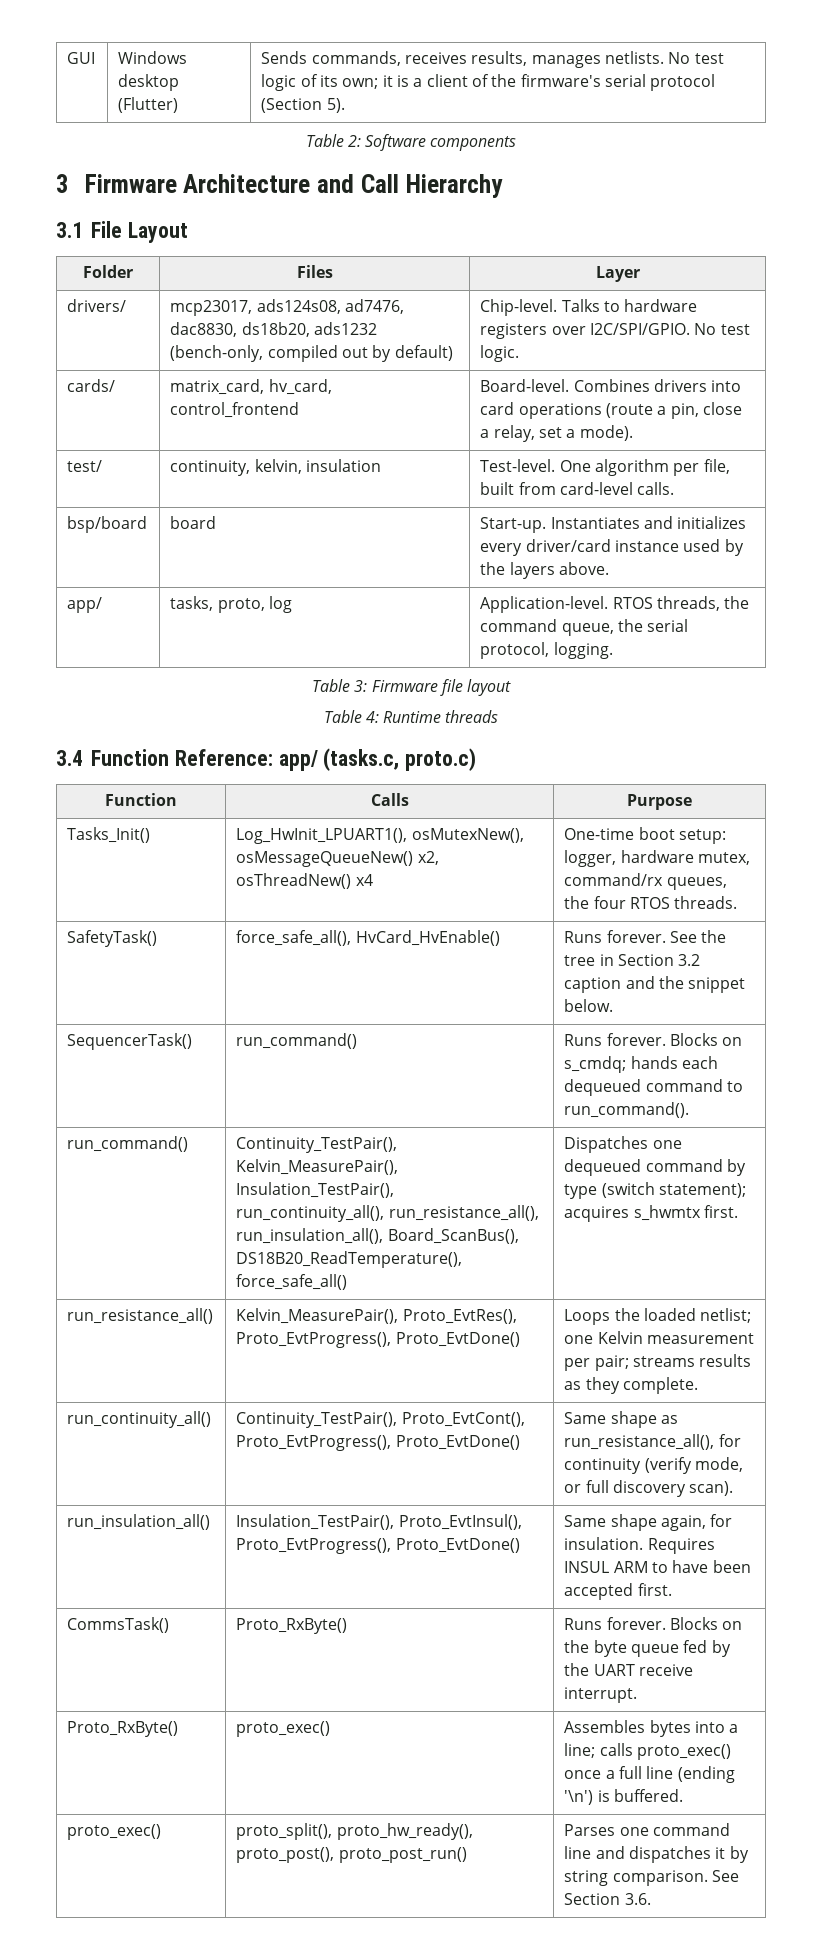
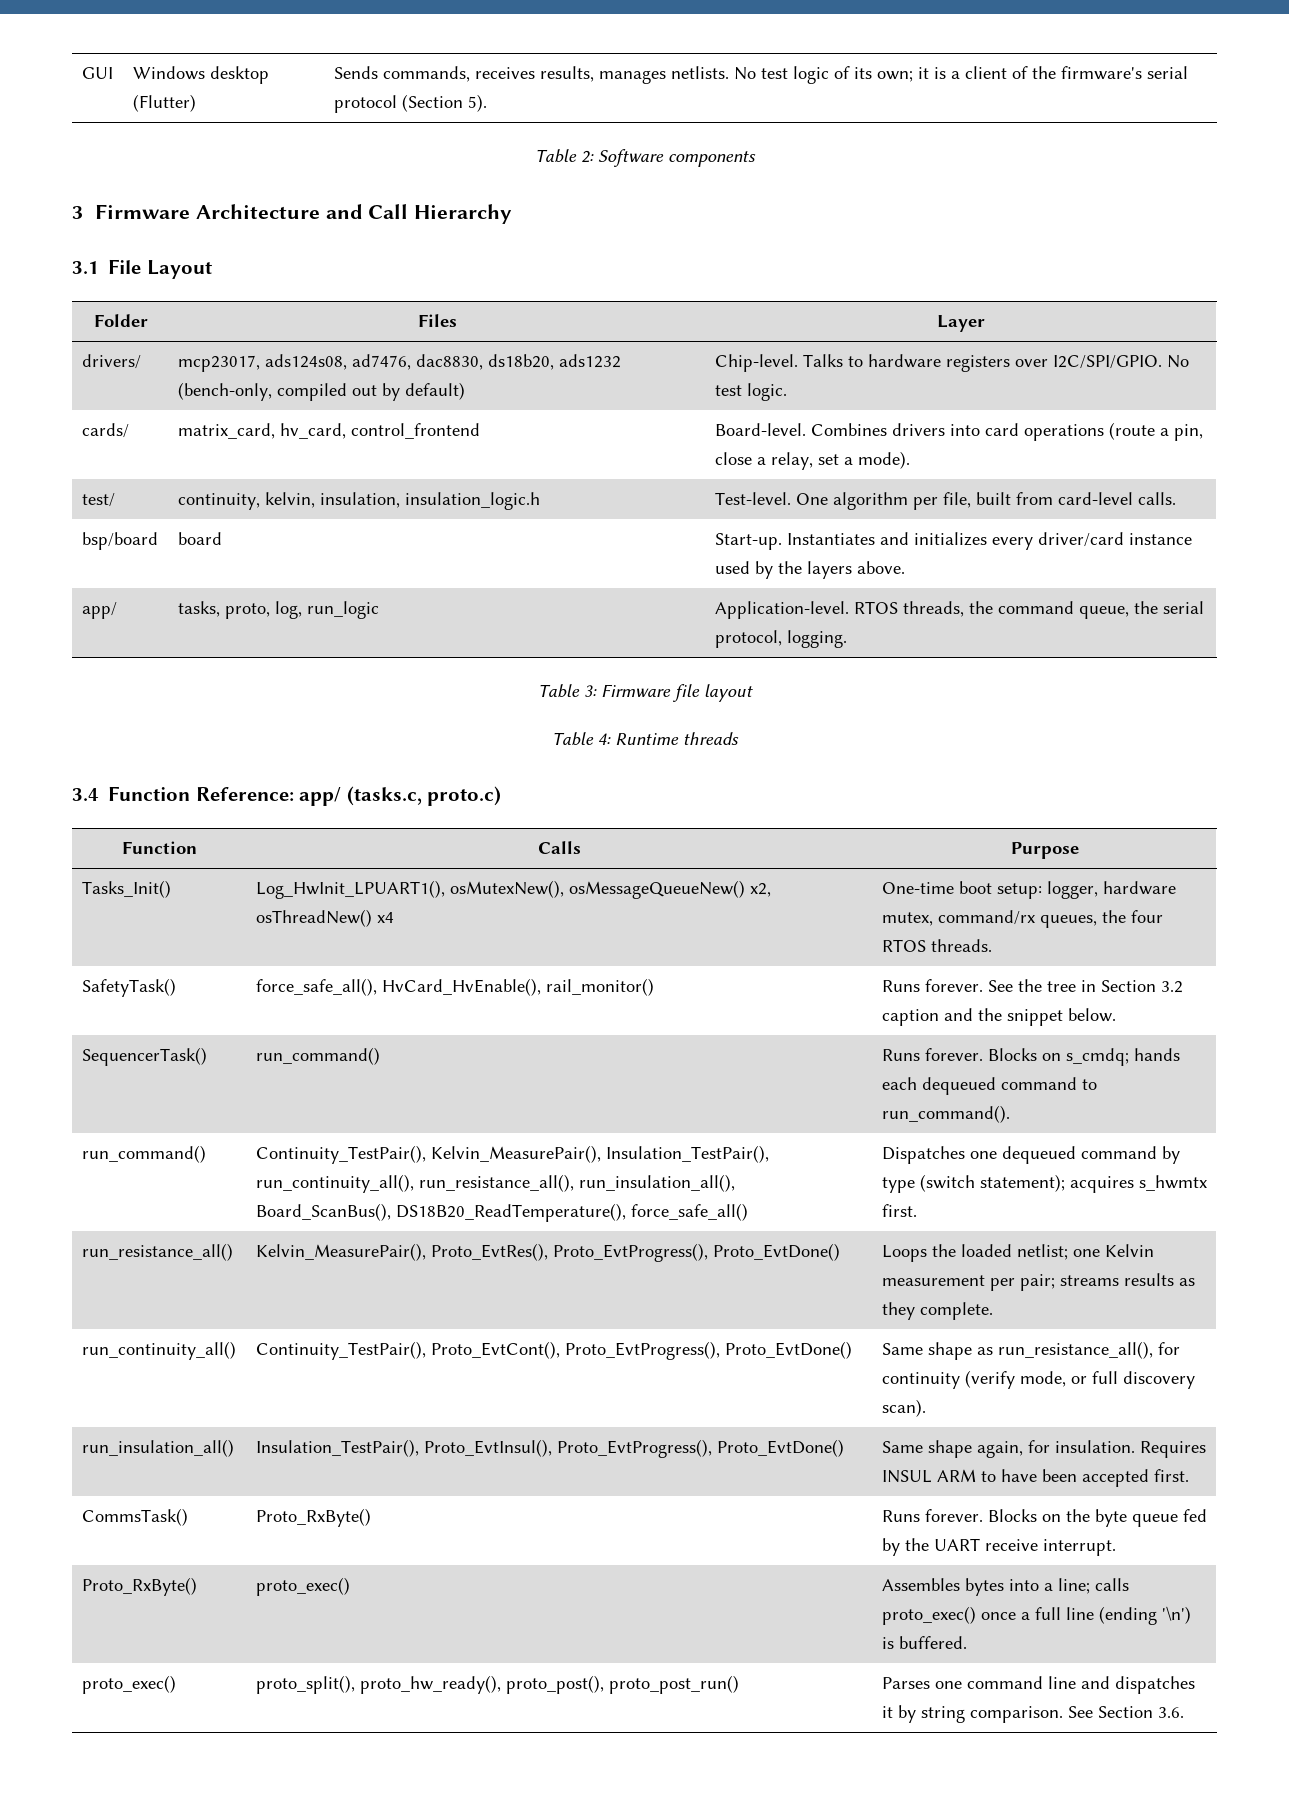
- test/ | continuity, kelvin, insulation | Test-level. One algorithm per file, built from card-level calls.
+ test/ | continuity, kelvin, insulation, insulation_logic.h | Test-level. One algorithm per file, built from card-level calls.
- app/ | tasks, proto, log | Application-level. RTOS threads, the command queue, the serial protocol, logging.
+ app/ | tasks, proto, log, run_logic | Application-level. RTOS threads, the command queue, the serial protocol, logging.
- SafetyTask() | force_safe_all(), HvCard_HvEnable() | Runs forever. See the tree in Section 3.2 caption and the snippet below.
+ SafetyTask() | force_safe_all(), HvCard_HvEnable(), rail_monitor() | Runs forever. See the tree in Section 3.2 caption and the snippet below.

